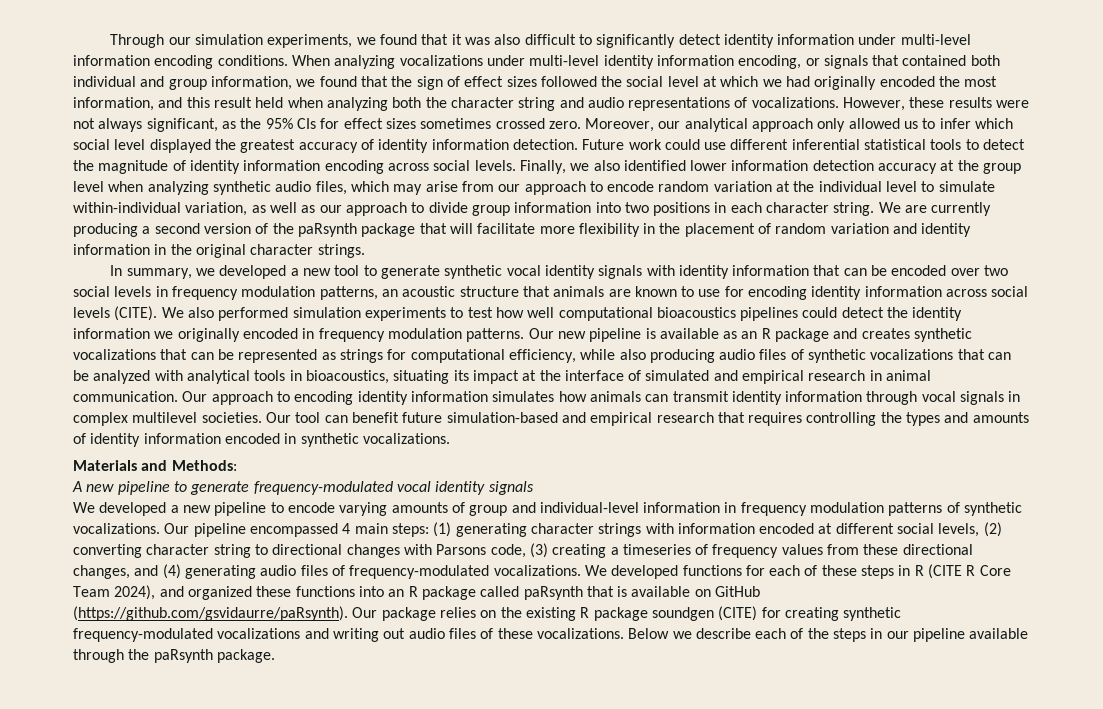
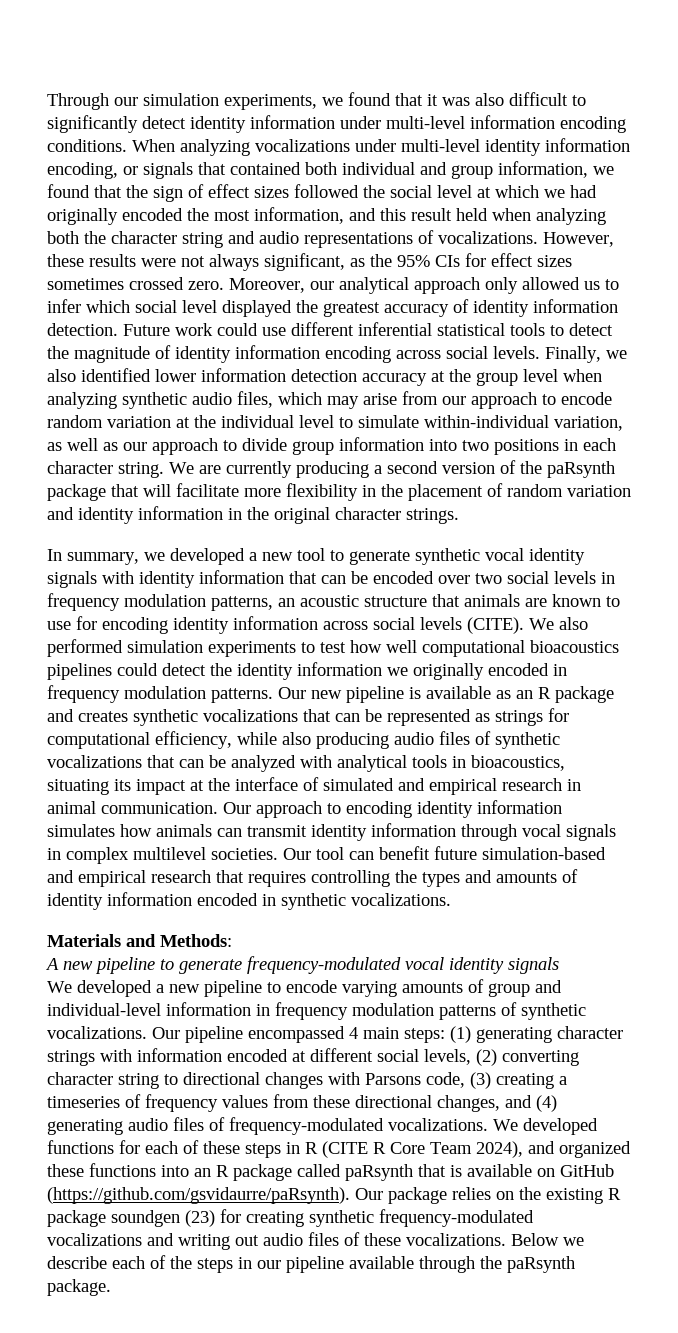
- We developed functions for each of these steps in R (CITE R Core Team 2024), and organized these functions into an R package called paRsynth that is available on GitHub (https://github.com/gsvidaurre/paRsynth). Our package relies on the existing R package soundgen (CITE) for creating synthetic frequency-modulated vocalizations and writing out audio files of these vocalizations.
+ We developed functions for each of these steps in R (CITE R Core Team 2024), and organized these functions into an R package called paRsynth that is available on GitHub (https://github.com/gsvidaurre/paRsynth). Our package relies on the existing R package soundgen (23) for creating synthetic frequency-modulated vocalizations and writing out audio files of these vocalizations.

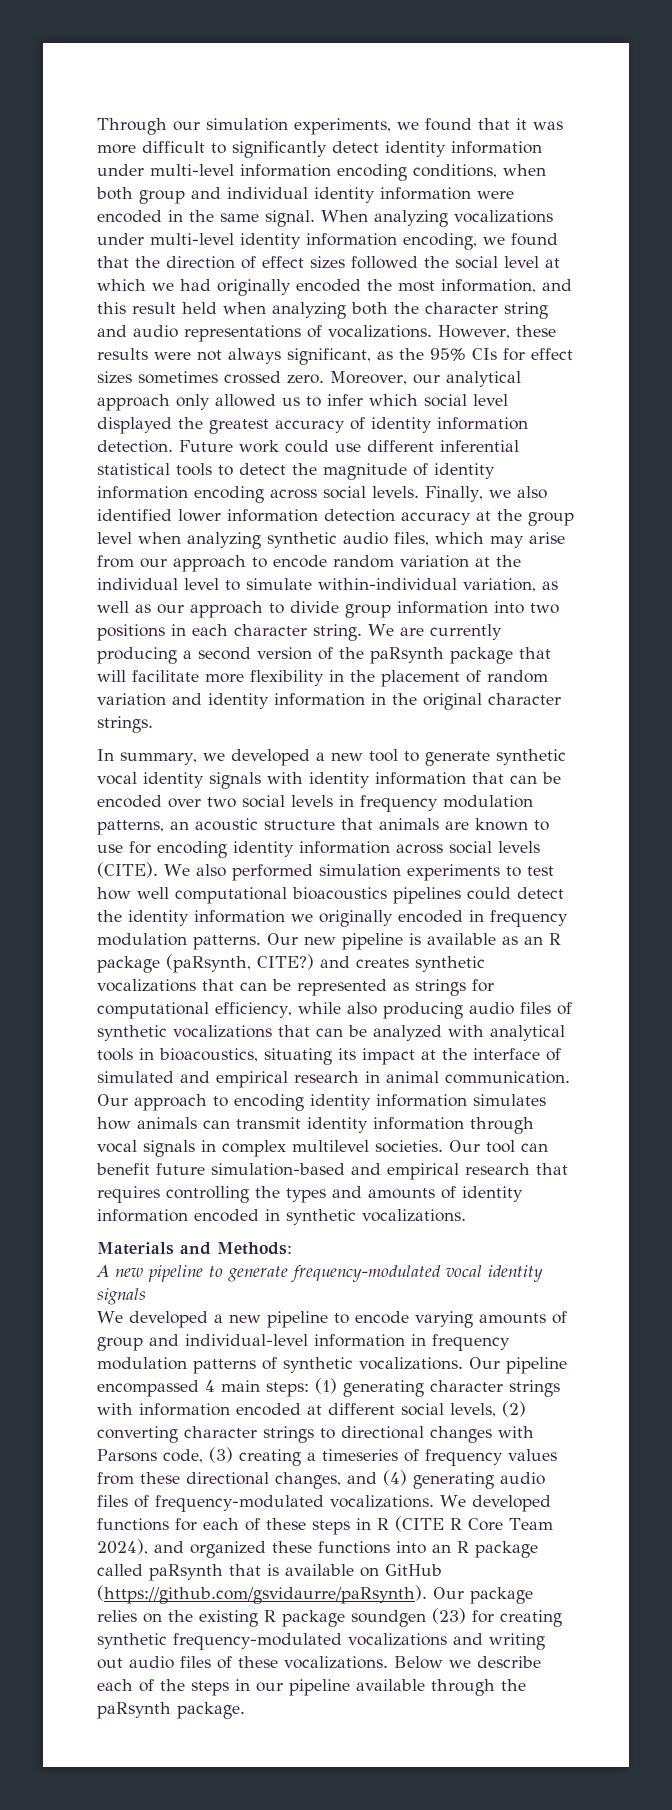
- Through our simulation experiments, we found that it was also difficult to significantly detect identity information under multi-level information encoding conditions.
+ Through our simulation experiments, we found that it was more difficult to significantly detect identity information under multi-level information encoding conditions, when both group and individual identity information were encoded in the same signal.
- When analyzing vocalizations under multi-level identity information encoding, or signals that contained both individual and group information, we found that the sign of effect sizes followed the social level at which we had originally encoded the most information, and this result held when analyzing both the character string and audio representations of vocalizations.
+ When analyzing vocalizations under multi-level identity information encoding, we found that the direction of effect sizes followed the social level at which we had originally encoded the most information, and this result held when analyzing both the character string and audio representations of vocalizations.
- Our new pipeline is available as an R package and creates synthetic vocalizations that can be represented as strings for computational efficiency, while also producing audio files of synthetic vocalizations that can be analyzed with analytical tools in bioacoustics, situating its impact at the interface of simulated and empirical research in animal communication.
+ Our new pipeline is available as an R package (paRsynth, CITE?) and creates synthetic vocalizations that can be represented as strings for computational efficiency, while also producing audio files of synthetic vocalizations that can be analyzed with analytical tools in bioacoustics, situating its impact at the interface of simulated and empirical research in animal communication.
- Our pipeline encompassed 4 main steps: (1) generating character strings with information encoded at different social levels, (2) converting character string to directional changes with Parsons code, (3) creating a timeseries of frequency values from these directional changes, and (4) generating audio files of frequency-modulated vocalizations.
+ Our pipeline encompassed 4 main steps: (1) generating character strings with information encoded at different social levels, (2) converting character strings to directional changes with Parsons code, (3) creating a timeseries of frequency values from these directional changes, and (4) generating audio files of frequency-modulated vocalizations.

